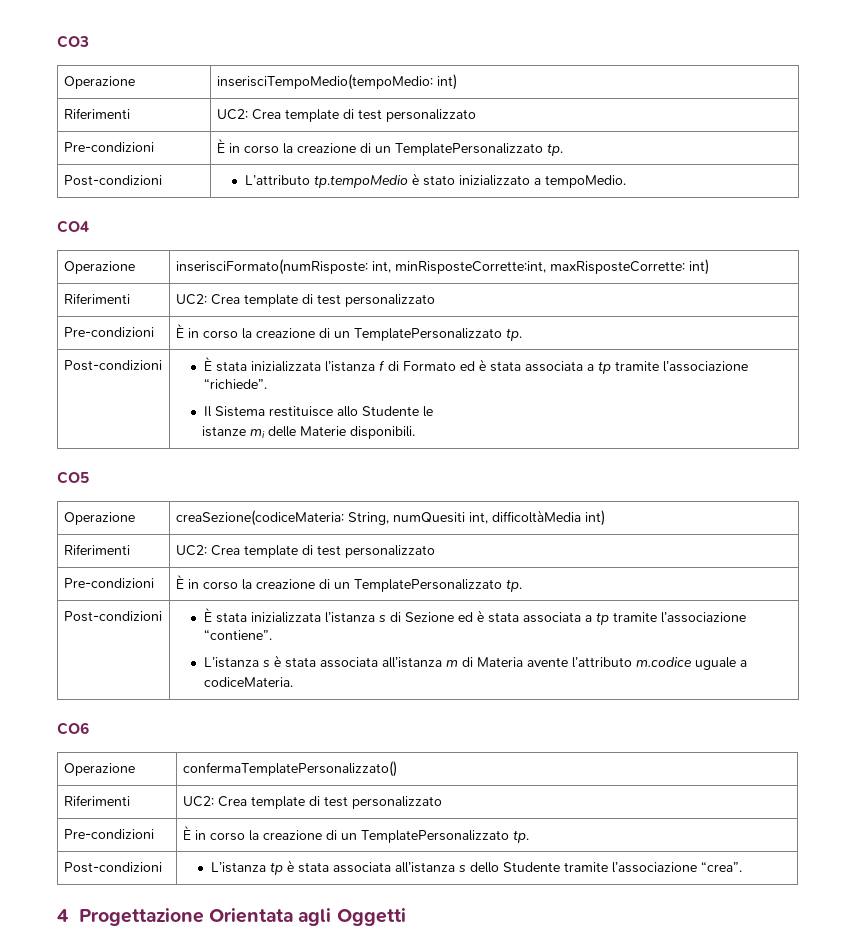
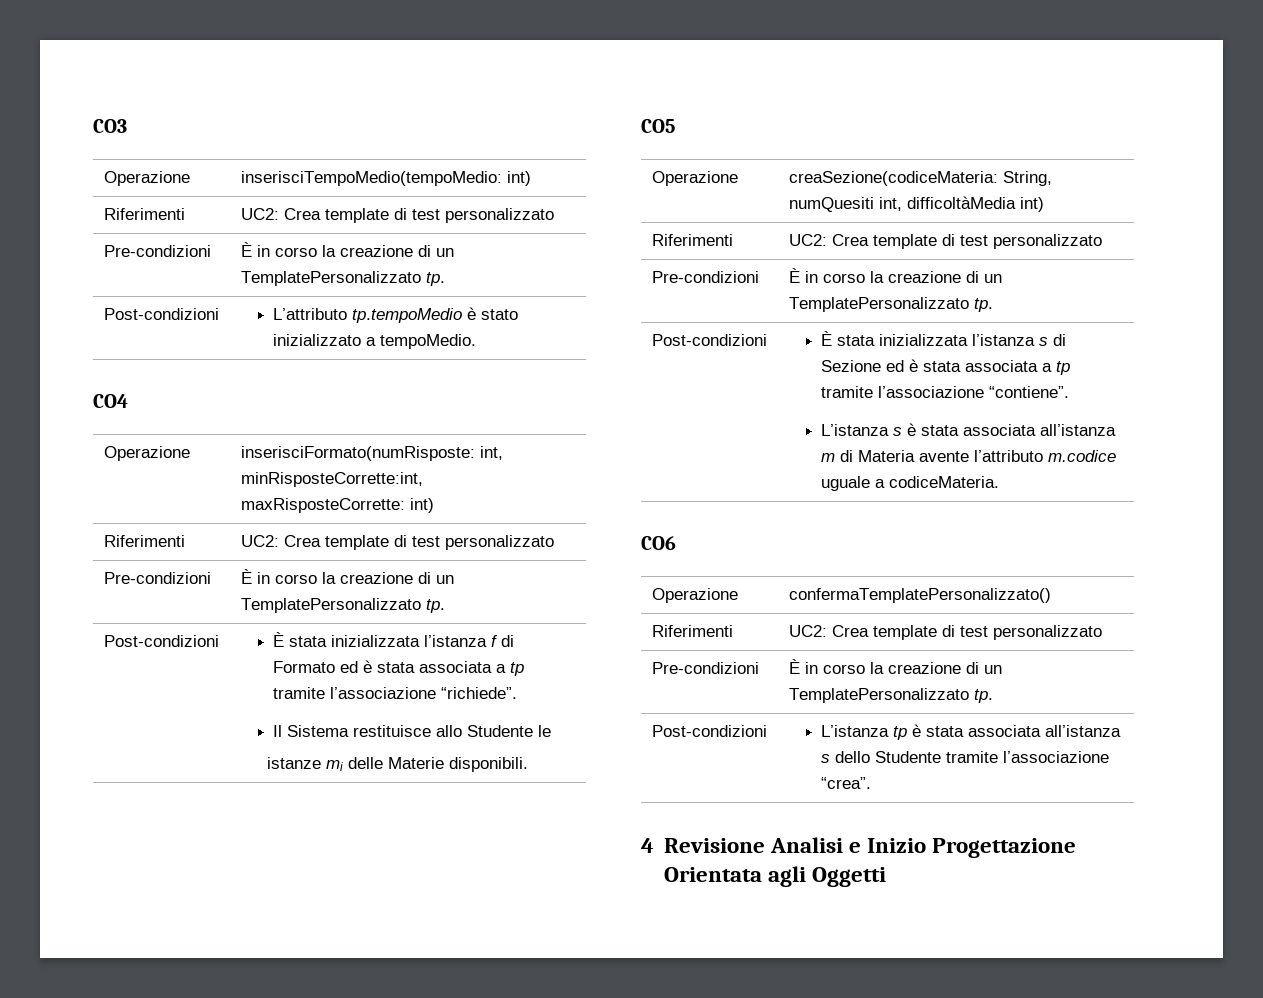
- 4 Progettazione Orientata agli Oggetti
+ 4 Revisione Analisi e Inizio Progettazione Orientata agli Oggetti

